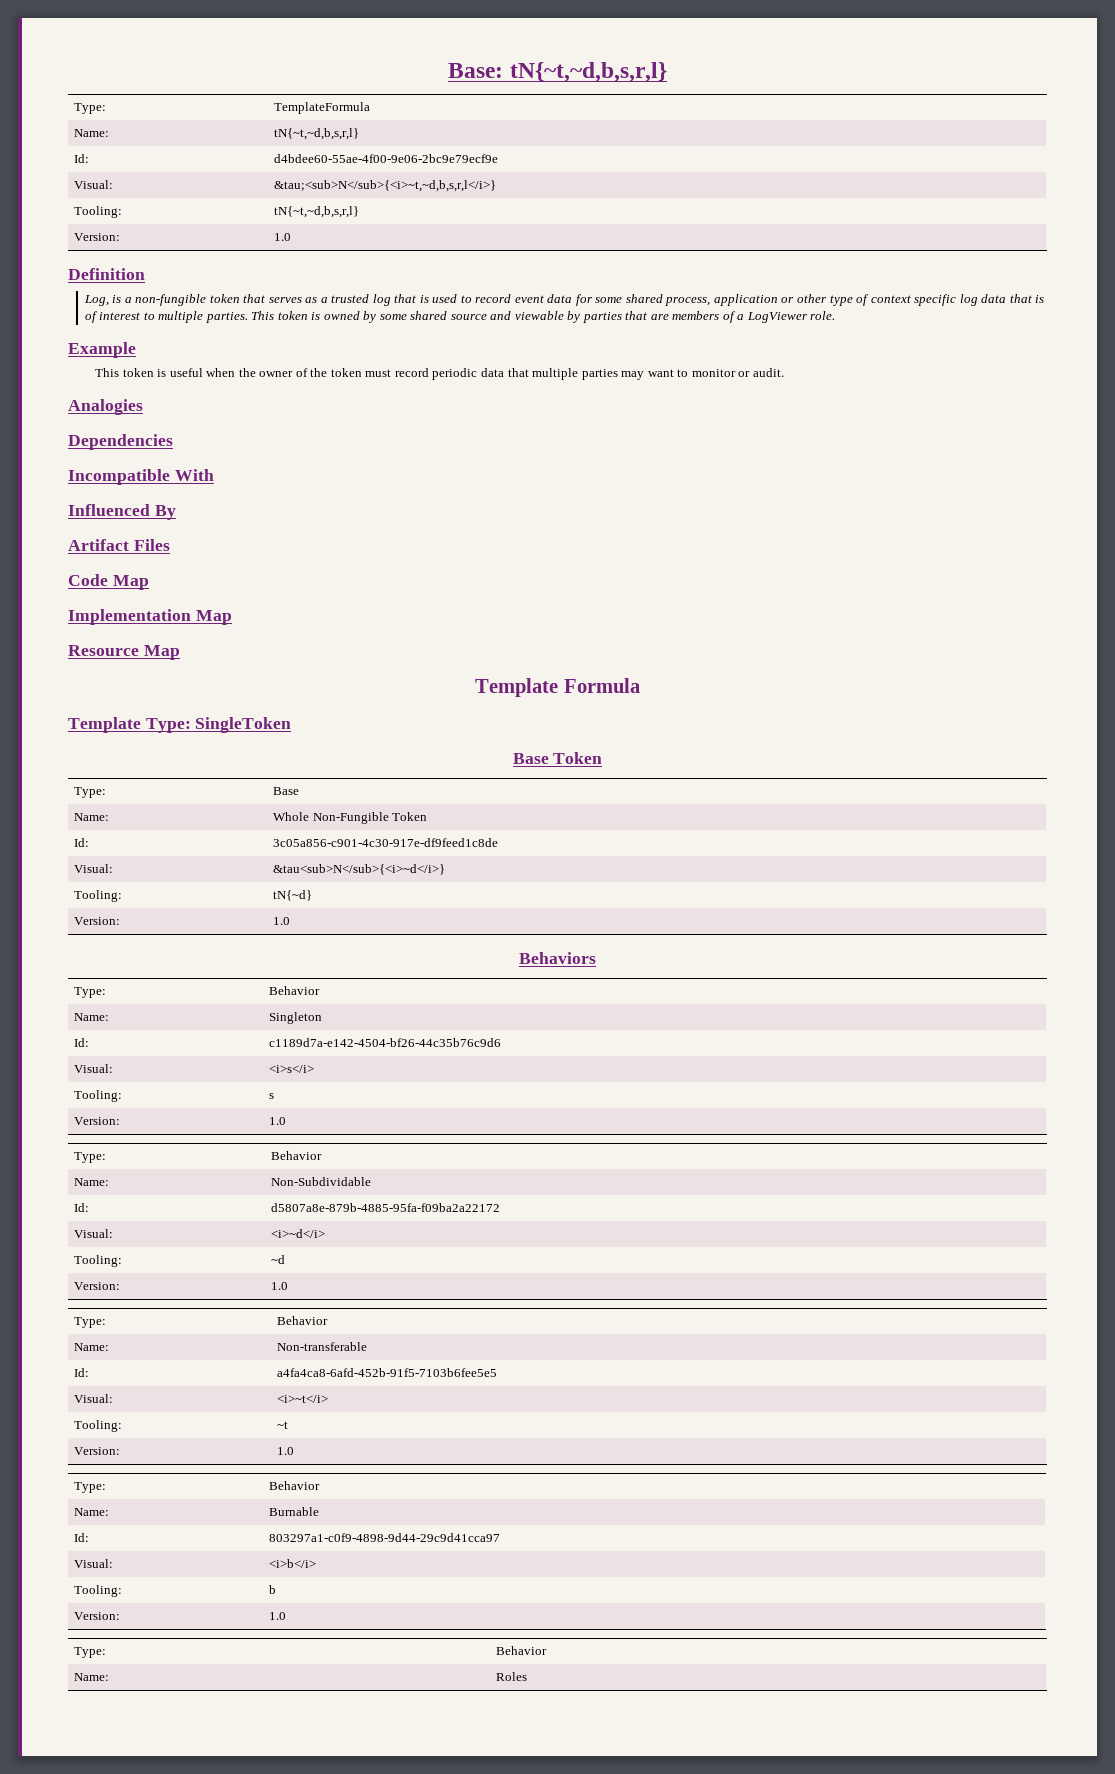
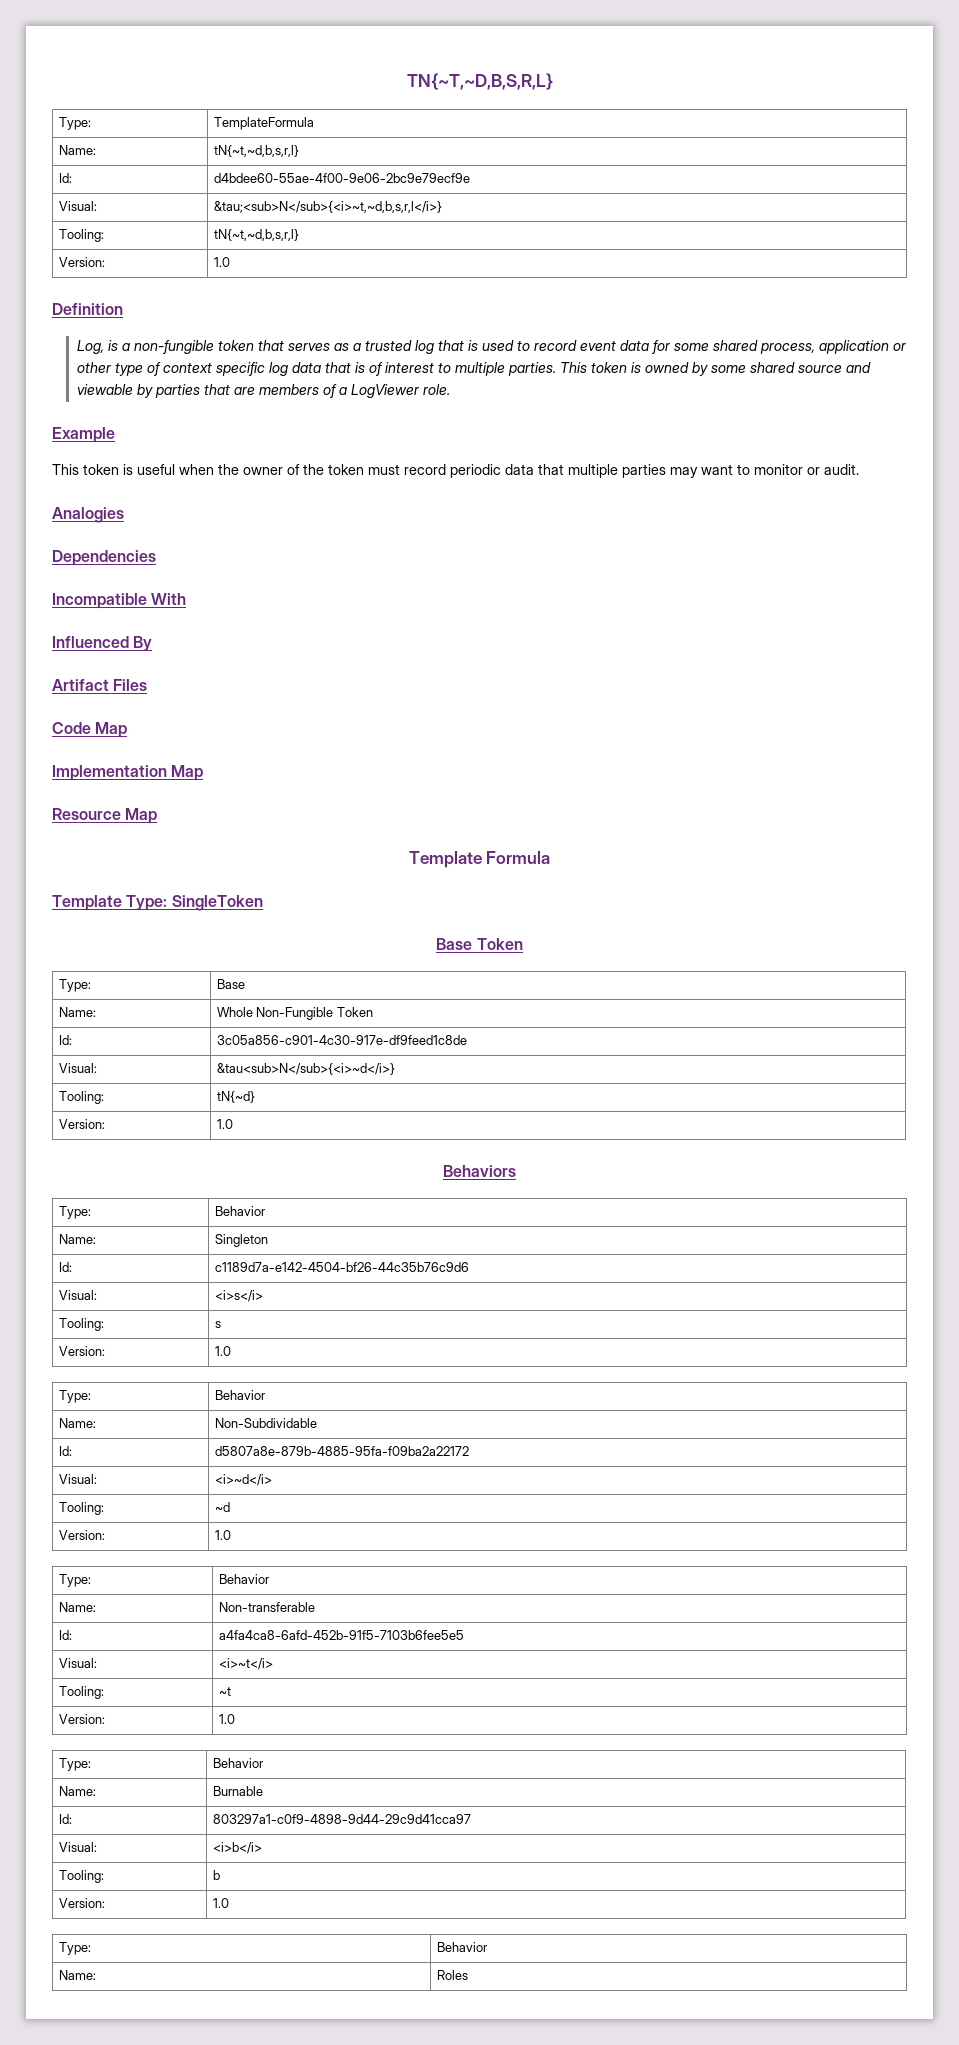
- Base: tN{~t,~d,b,s,r,l}
+ TN{~T,~D,B,S,R,L}

